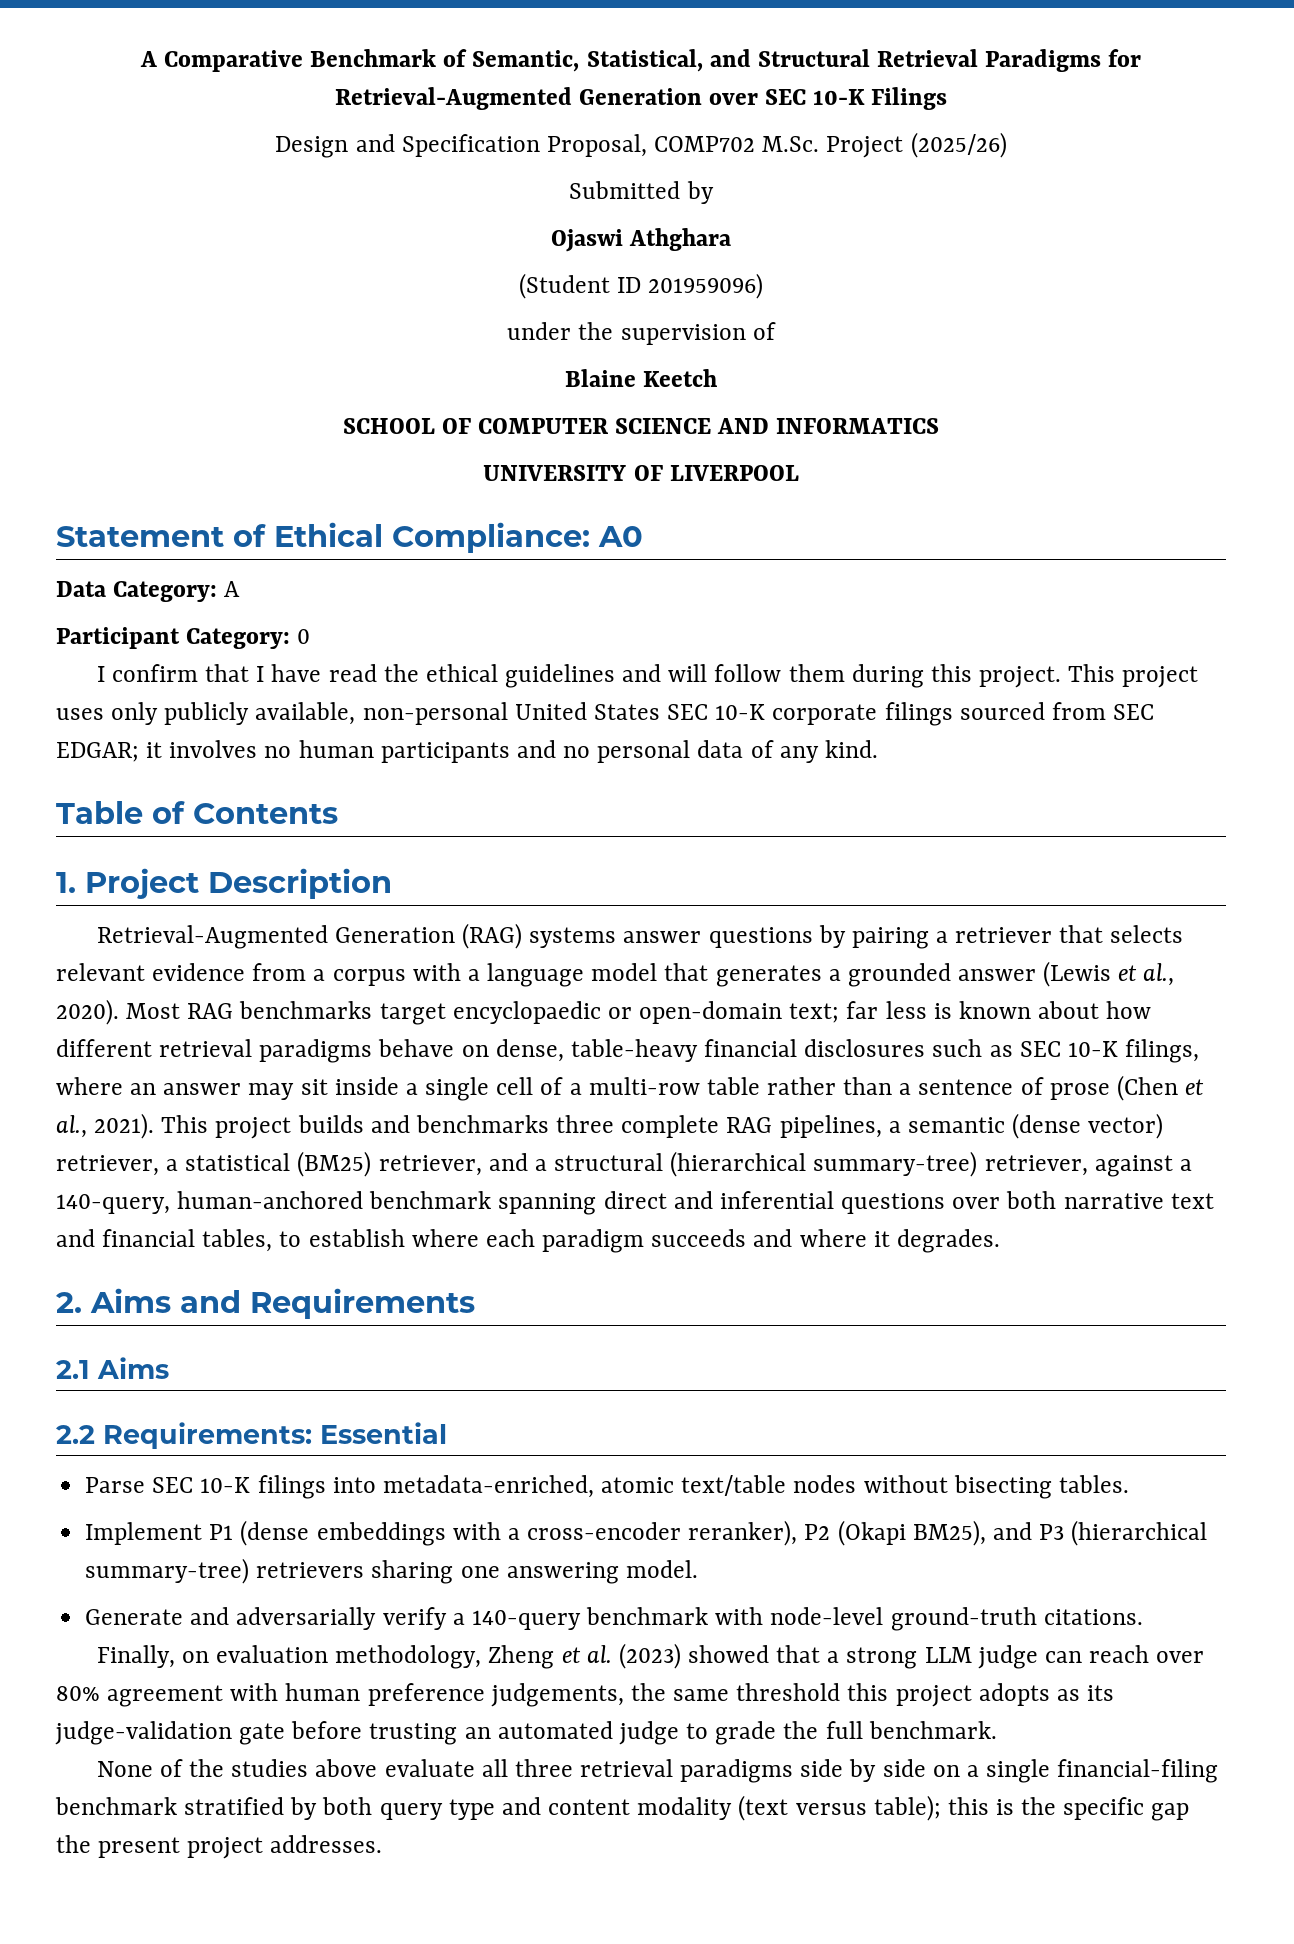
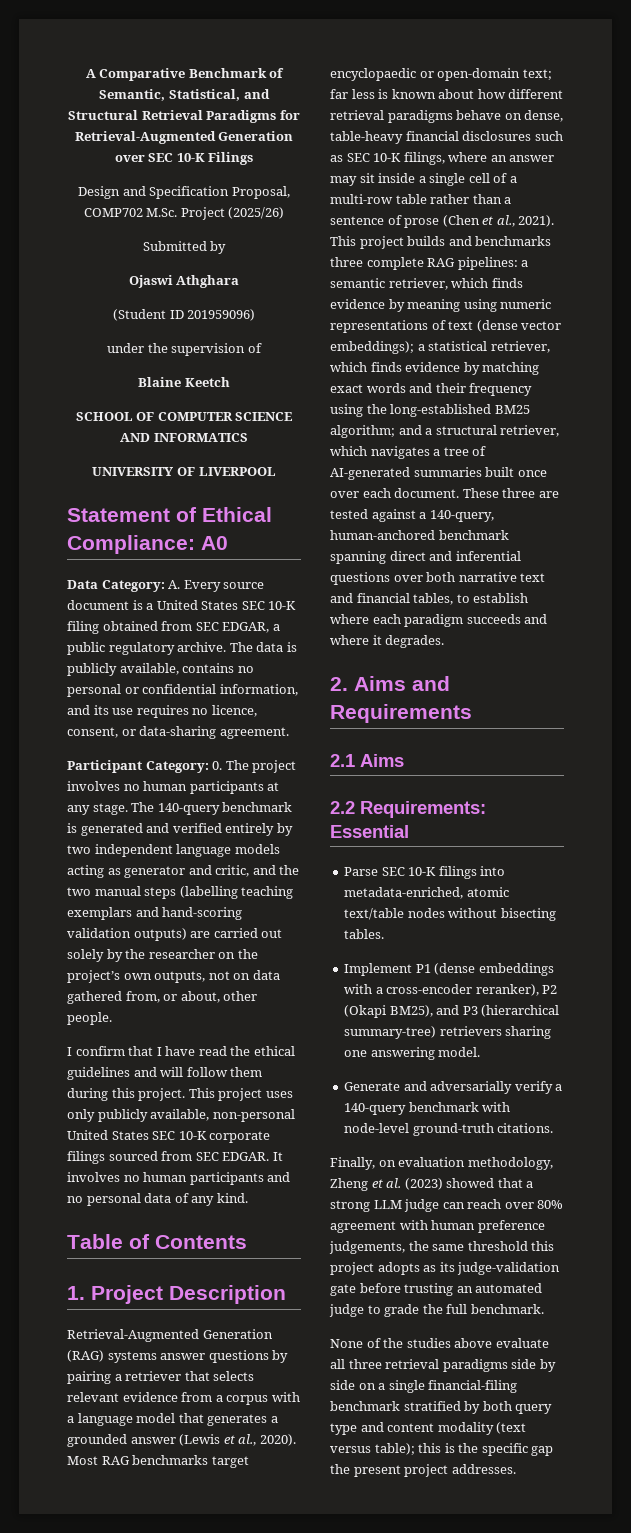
- Data Category: A
- Participant Category: 0
+ Data Category: A. Every source document is a United States SEC 10-K filing obtained from SEC EDGAR, a public regulatory archive. The data is publicly available, contains no personal or confidential information, and its use requires no licence, consent, or data-sharing agreement.
+ Participant Category: 0. The project involves no human participants at any stage. The 140-query benchmark is generated and verified entirely by two independent language models acting as generator and critic, and the two manual steps (labelling teaching exemplars and hand-scoring validation outputs) are carried out solely by the researcher on the project’s own outputs, not on data gathered from, or about, other people.
- This project uses only publicly available, non-personal United States SEC 10-K corporate filings sourced from SEC EDGAR; it involves no human participants and no personal data of any kind.
+ This project uses only publicly available, non-personal United States SEC 10-K corporate filings sourced from SEC EDGAR. It involves no human participants and no personal data of any kind.
- This project builds and benchmarks three complete RAG pipelines, a semantic (dense vector) retriever, a statistical (BM25) retriever, and a structural (hierarchical summary-tree) retriever, against a 140-query, human-anchored benchmark spanning direct and inferential questions over both narrative text and financial tables, to establish where each paradigm succeeds and where it degrades.
+ This project builds and benchmarks three complete RAG pipelines: a semantic retriever, which finds evidence by meaning using numeric representations of text (dense vector embeddings); a statistical retriever, which finds evidence by matching exact words and their frequency using the long-established BM25 algorithm; and a structural retriever, which navigates a tree of AI-generated summaries built once over each document. These three are tested against a 140-query, human-anchored benchmark spanning direct and inferential questions over both narrative text and financial tables, to establish where each paradigm succeeds and where it degrades.

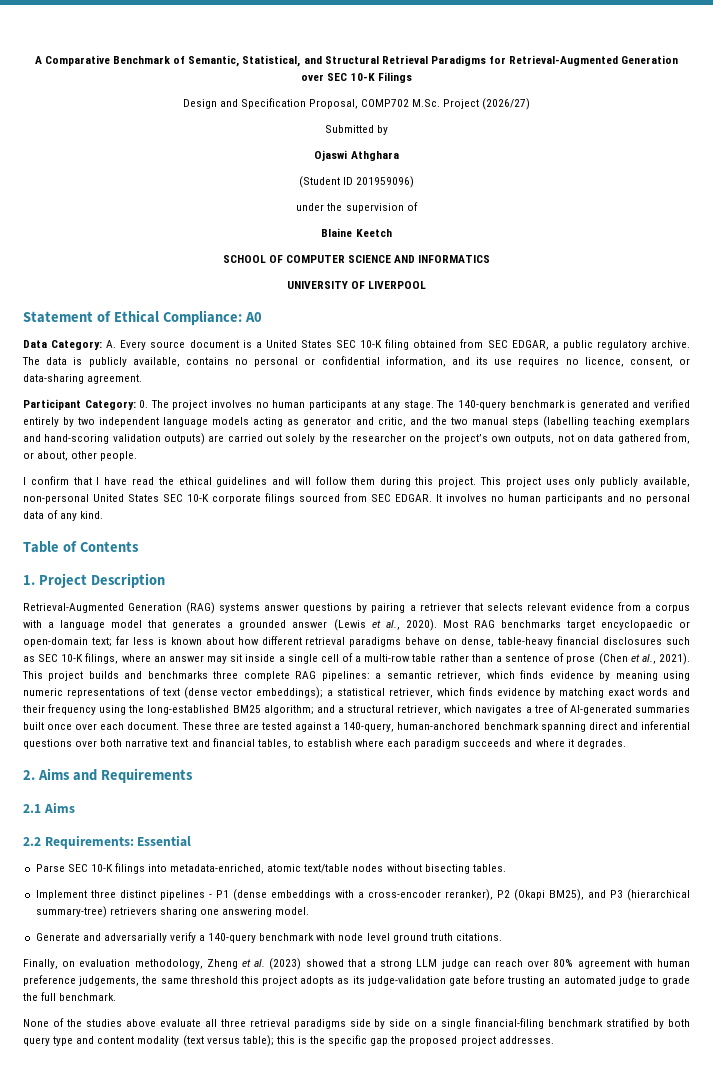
- Design and Specification Proposal, COMP702 M.Sc. Project (2025/26)
+ Design and Specification Proposal, COMP702 M.Sc. Project (2026/27)
- Implement P1 (dense embeddings with a cross-encoder reranker), P2 (Okapi BM25), and P3 (hierarchical summary-tree) retrievers sharing one answering model.
+ Implement three distinct pipelines - P1 (dense embeddings with a cross-encoder reranker), P2 (Okapi BM25), and P3 (hierarchical summary-tree) retrievers sharing one answering model.
- Generate and adversarially verify a 140-query benchmark with node-level ground-truth citations.
+ Generate and adversarially verify a 140-query benchmark with node level ground truth citations.
- None of the studies above evaluate all three retrieval paradigms side by side on a single financial-filing benchmark stratified by both query type and content modality (text versus table); this is the specific gap the present project addresses.
+ None of the studies above evaluate all three retrieval paradigms side by side on a single financial-filing benchmark stratified by both query type and content modality (text versus table); this is the specific gap the proposed project addresses.

